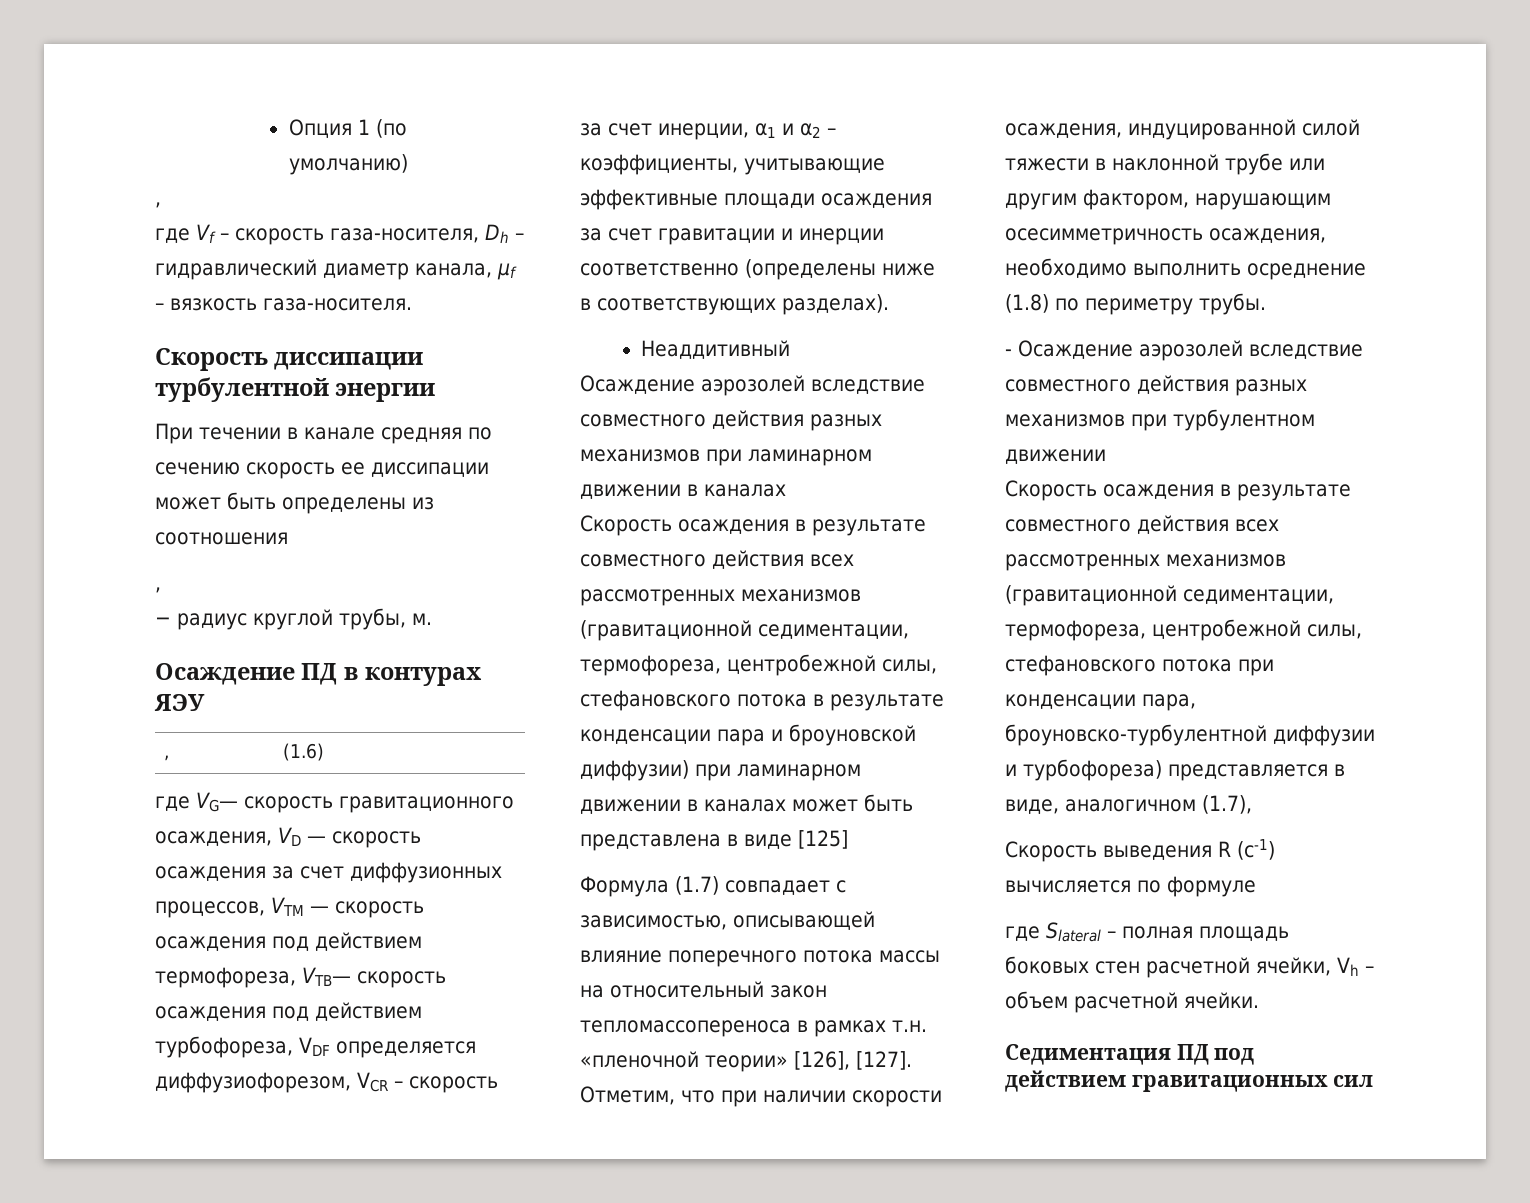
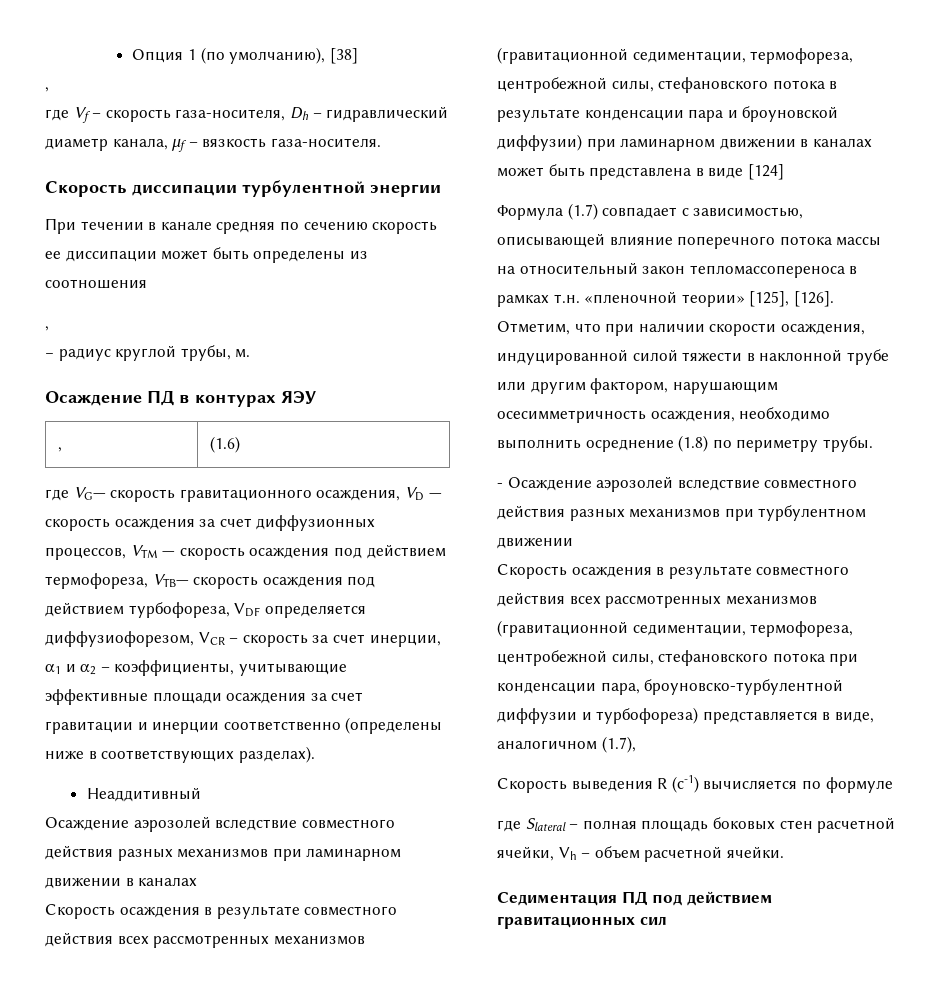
- Опция 1 (по умолчанию)
+ Опция 1 (по умолчанию), [38]
- Скорость осаждения в результате совместного действия всех рассмотренных механизмов (гравитационной седиментации, термофореза, центробежной силы, стефановского потока в результате конденсации пара и броуновской диффузии) при ламинарном движении в каналах может быть представлена в виде [125]
+ Скорость осаждения в результате совместного действия всех рассмотренных механизмов (гравитационной седиментации, термофореза, центробежной силы, стефановского потока в результате конденсации пара и броуновской диффузии) при ламинарном движении в каналах может быть представлена в виде [124]
- Формула (1.7) совпадает с зависимостью, описывающей влияние поперечного потока массы на относительный закон тепломассопереноса в рамках т.н. «пленочной теории» [126], [127].
+ Формула (1.7) совпадает с зависимостью, описывающей влияние поперечного потока массы на относительный закон тепломассопереноса в рамках т.н. «пленочной теории» [125], [126].

